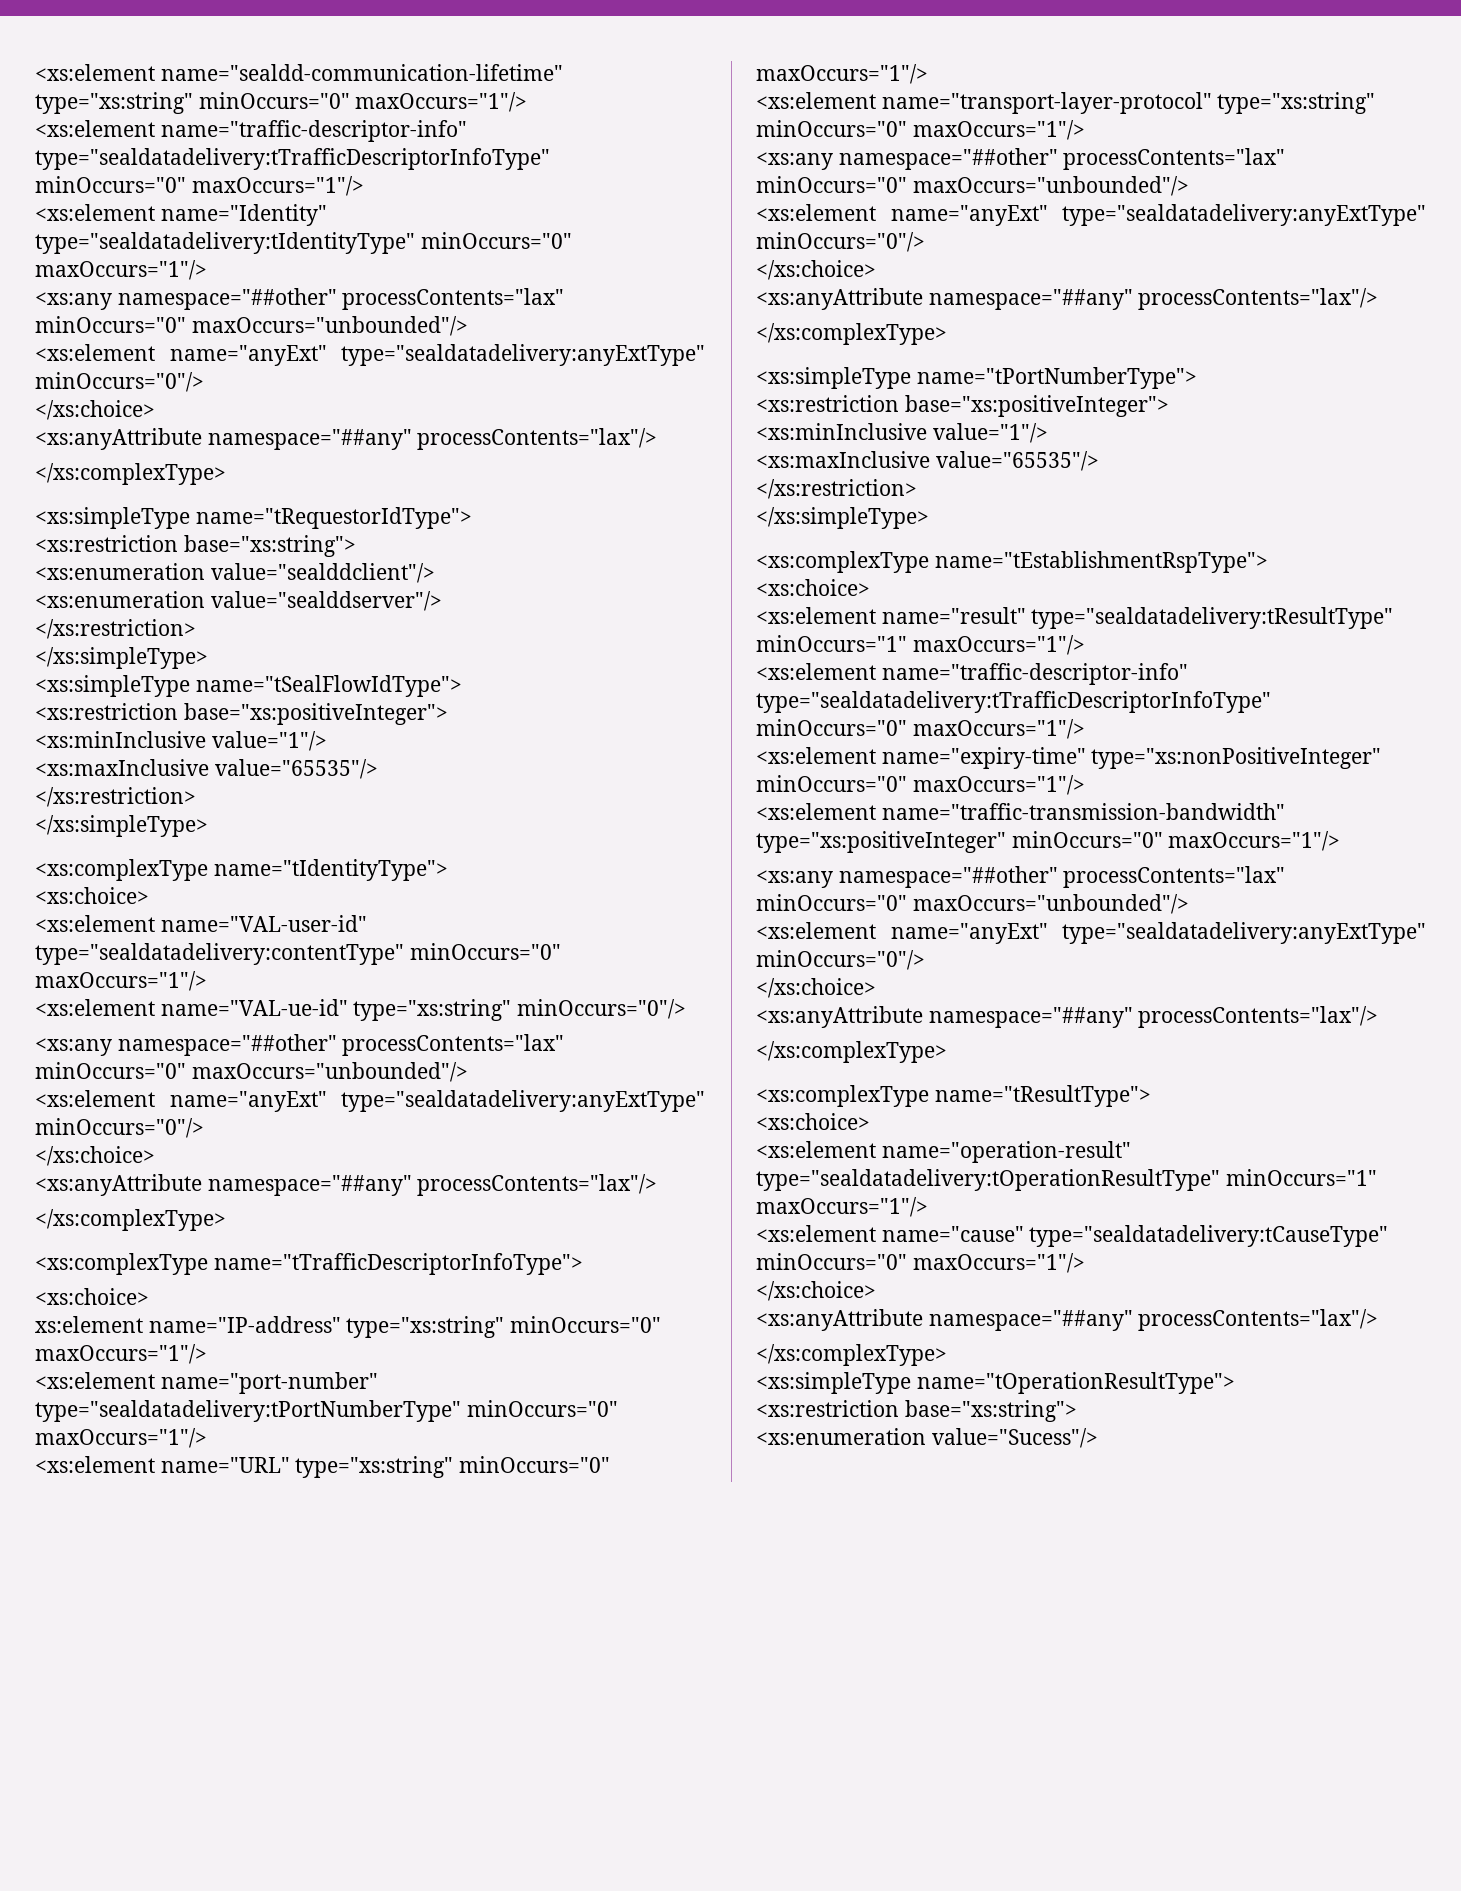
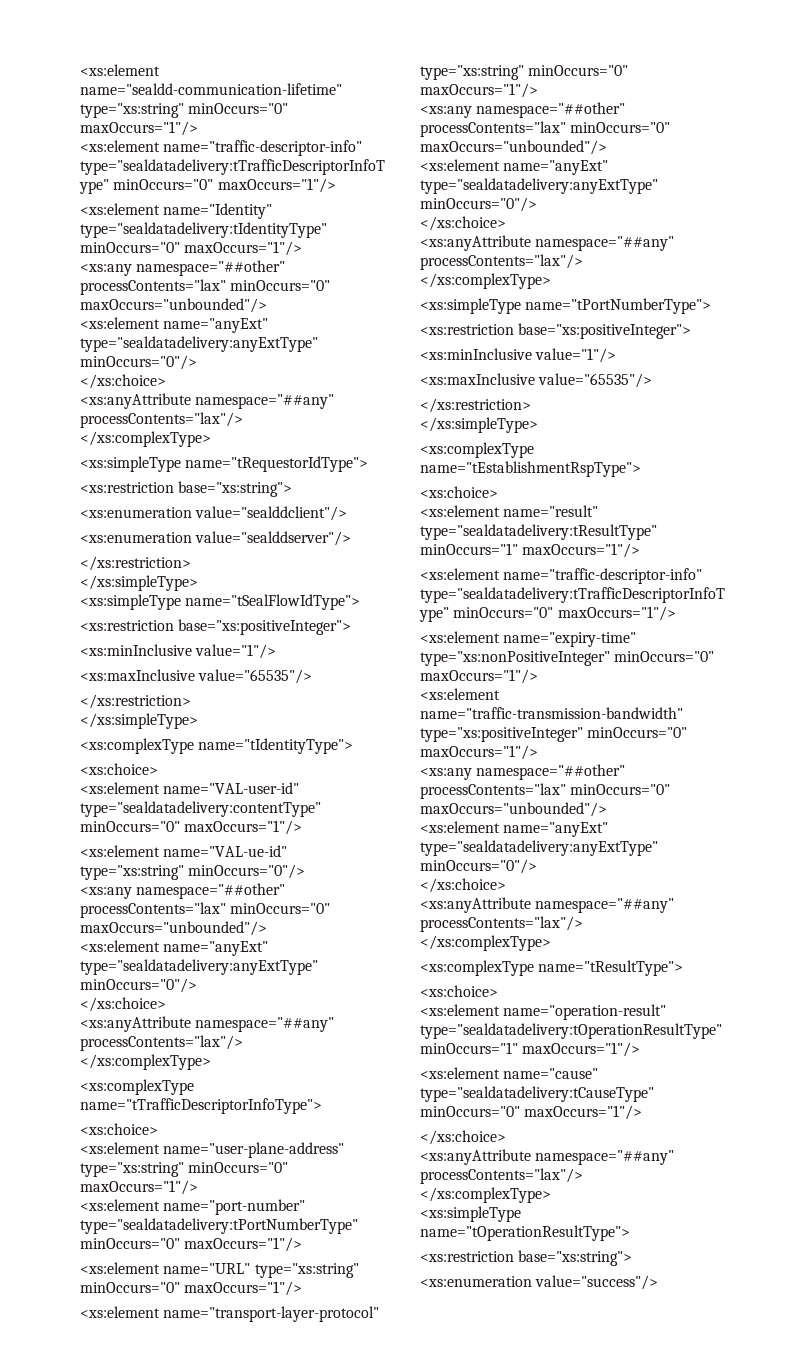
- xs:element name="IP-address" type="xs:string" minOccurs="0" maxOccurs="1"/>
+ <xs:element name="user-plane-address" type="xs:string" minOccurs="0" maxOccurs="1"/>
- <xs:enumeration value="Sucess"/>
+ <xs:enumeration value="success"/>

